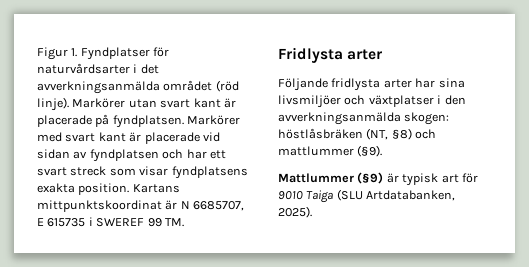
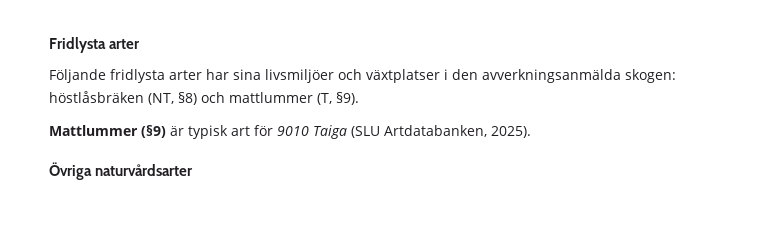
- Figur 1. Fyndplatser för naturvårdsarter i det avverkningsanmälda området (röd linje). Markörer utan svart kant är placerade på fyndplatsen. Markörer med svart kant är placerade vid sidan av fyndplatsen och har ett svart streck som visar fyndplatsens exakta position. Kartans mittpunktskoordinat är N 6685707, E 615735 i SWEREF 99 TM.
- Följande fridlysta arter har sina livsmiljöer och växtplatser i den avverkningsanmälda skogen: höstlåsbräken (NT, §8) och mattlummer (§9).
+ Följande fridlysta arter har sina livsmiljöer och växtplatser i den avverkningsanmälda skogen: höstlåsbräken (NT, §8) och mattlummer (T, §9).
+ Övriga naturvårdsarter

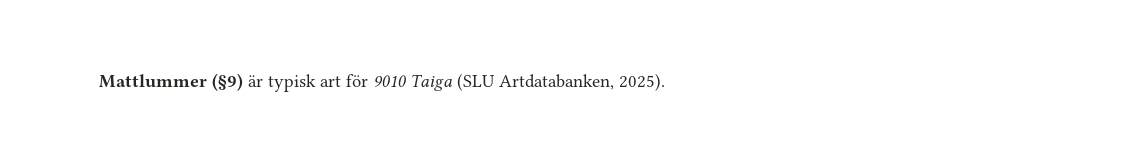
- Fridlysta arter
- Följande fridlysta arter har sina livsmiljöer och växtplatser i den avverkningsanmälda skogen: höstlåsbräken (NT, §8) och mattlummer (T, §9).
- Övriga naturvårdsarter

